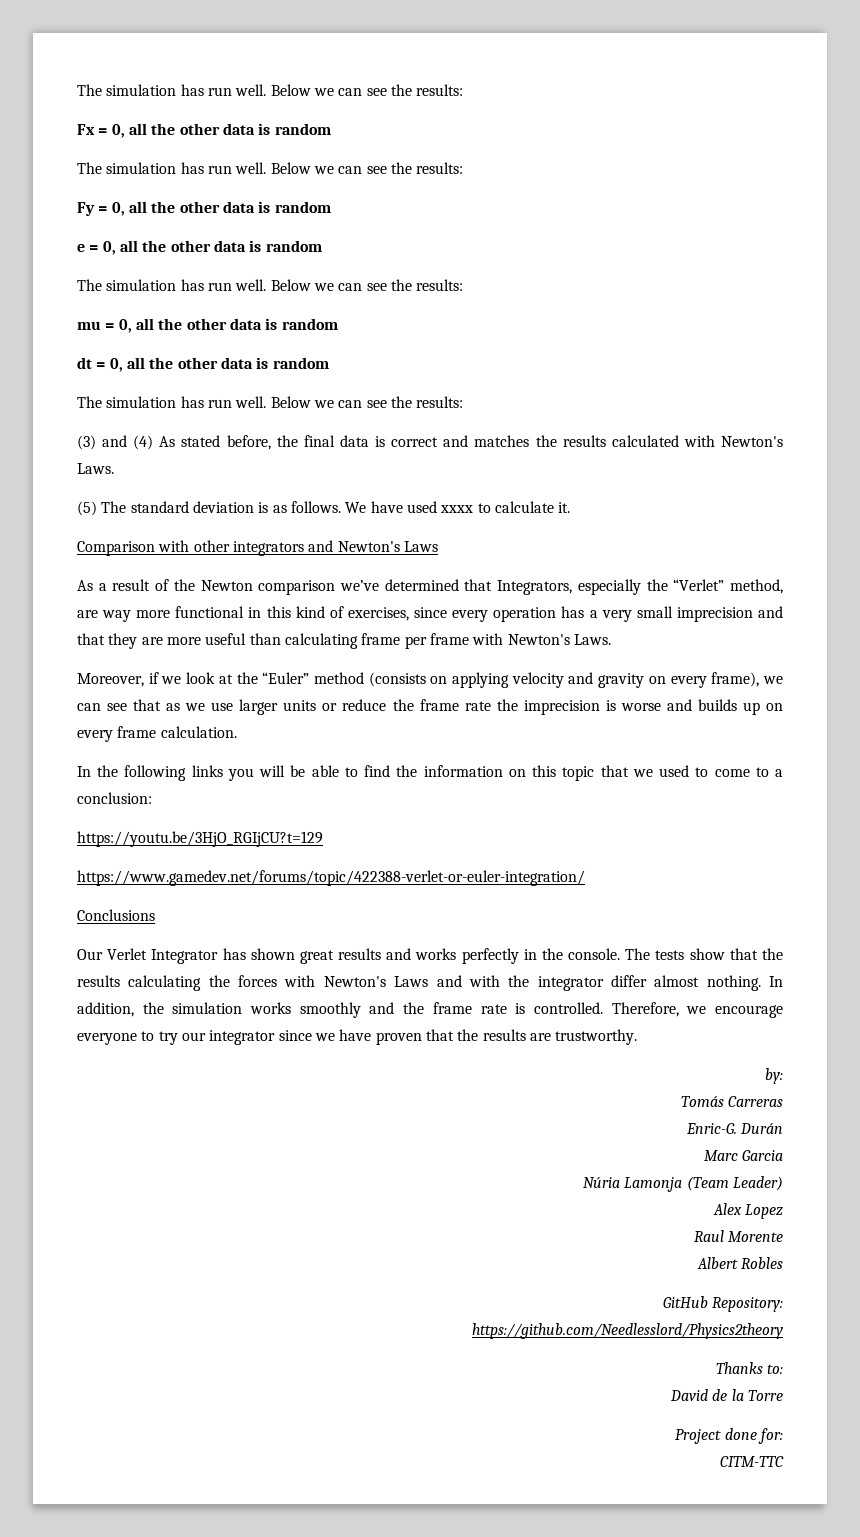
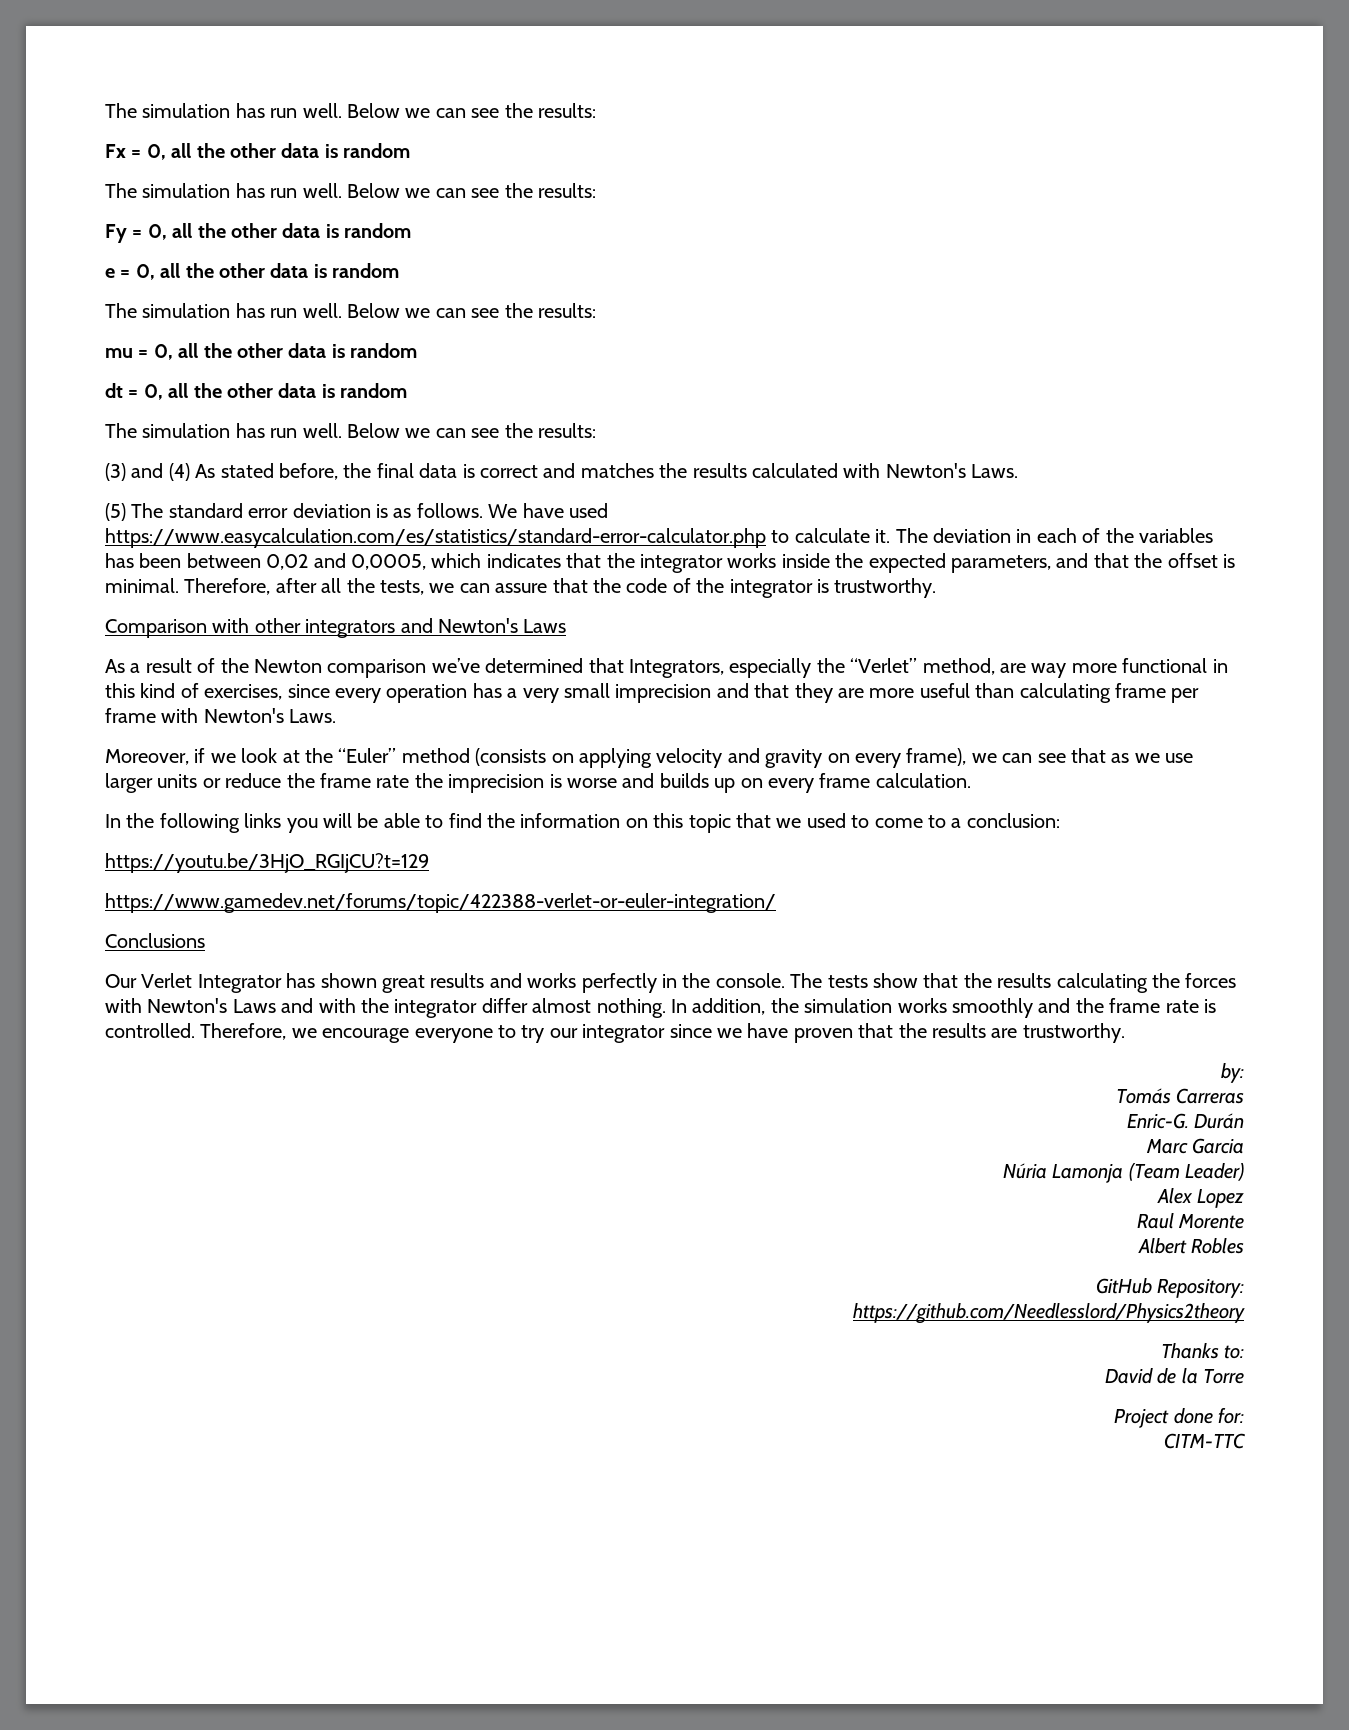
- (5) The standard deviation is as follows.
+ (5) The standard error deviation is as follows.
- We have used xxxx to calculate it.
+ We have used https://www.easycalculation.com/es/statistics/standard-error-calculator.php to calculate it. The deviation in each of the variables has been between 0,02 and 0,0005, which indicates that the integrator works inside the expected parameters, and that the offset is minimal. Therefore, after all the tests, we can assure that the code of the integrator is trustworthy.

